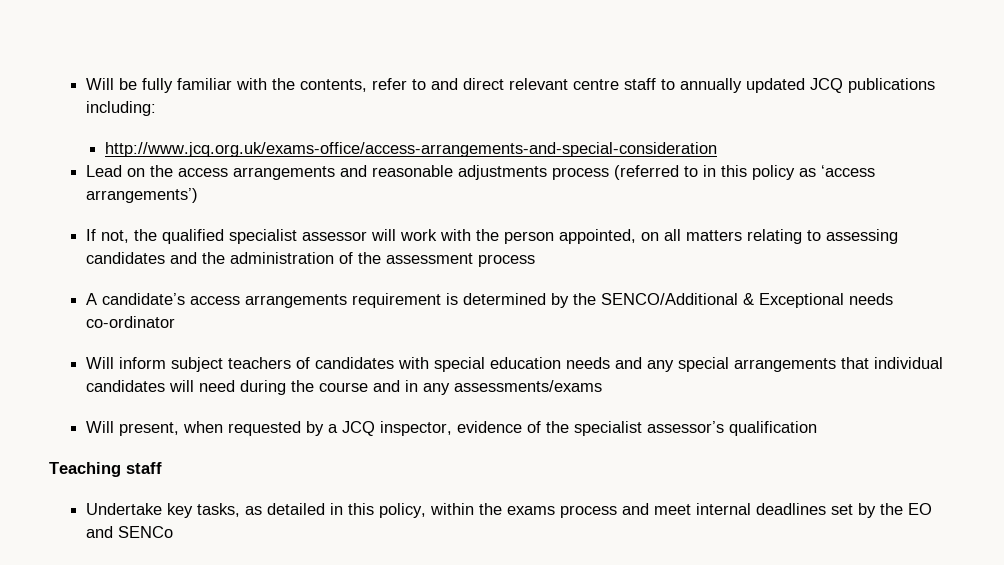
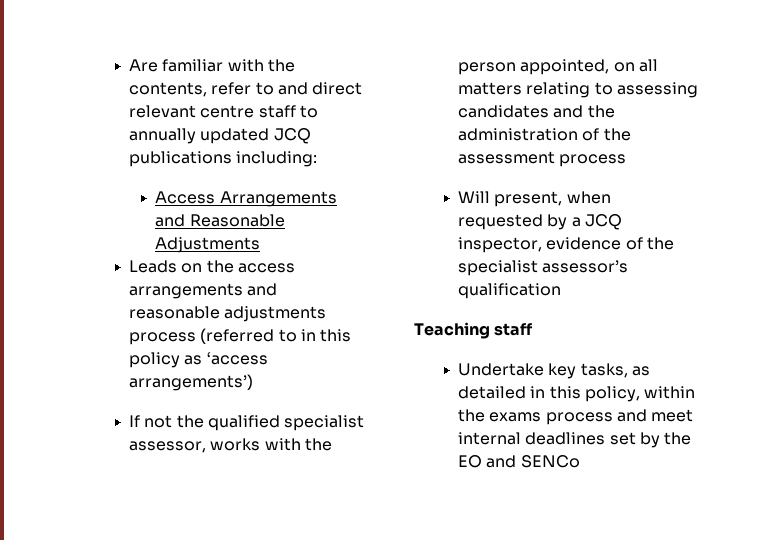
- Will be fully familiar with the contents, refer to and direct relevant centre staff to annually updated JCQ publications including:
+ Are familiar with the contents, refer to and direct relevant centre staff to annually updated JCQ publications including:
- http://www.jcq.org.uk/exams-office/access-arrangements-and-special-consideration
- Lead on the access arrangements and reasonable adjustments process (referred to in this policy as ‘access arrangements’)
+ Access Arrangements and Reasonable Adjustments
+ Leads on the access arrangements and reasonable adjustments process (referred to in this policy as ‘access arrangements’)
- If not, the qualified specialist assessor will work with the person appointed, on all matters relating to assessing candidates and the administration of the assessment process
+ If not the qualified specialist assessor, works with the person appointed, on all matters relating to assessing candidates and the administration of the assessment process
- A candidate’s access arrangements requirement is determined by the SENCO/Additional & Exceptional needs co-ordinator
- Will inform subject teachers of candidates with special education needs and any special arrangements that individual candidates will need during the course and in any assessments/exams

